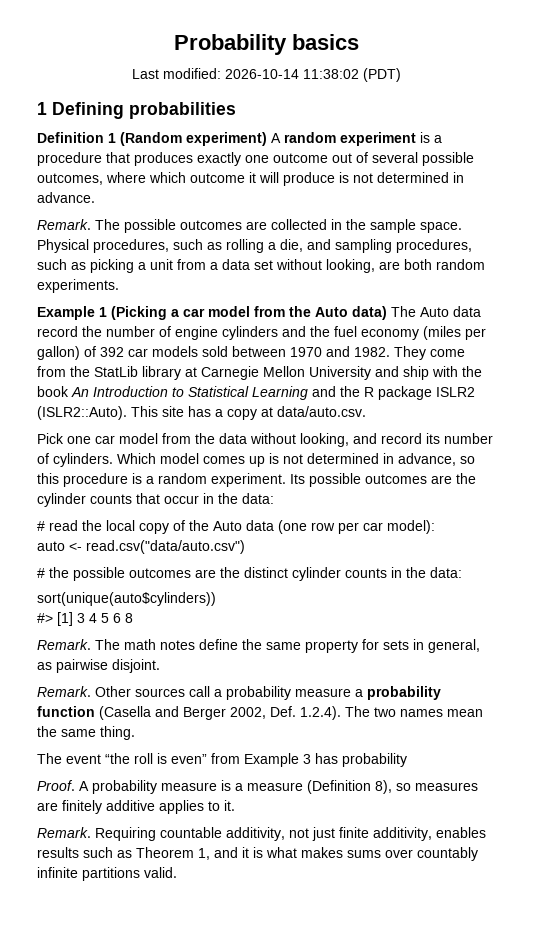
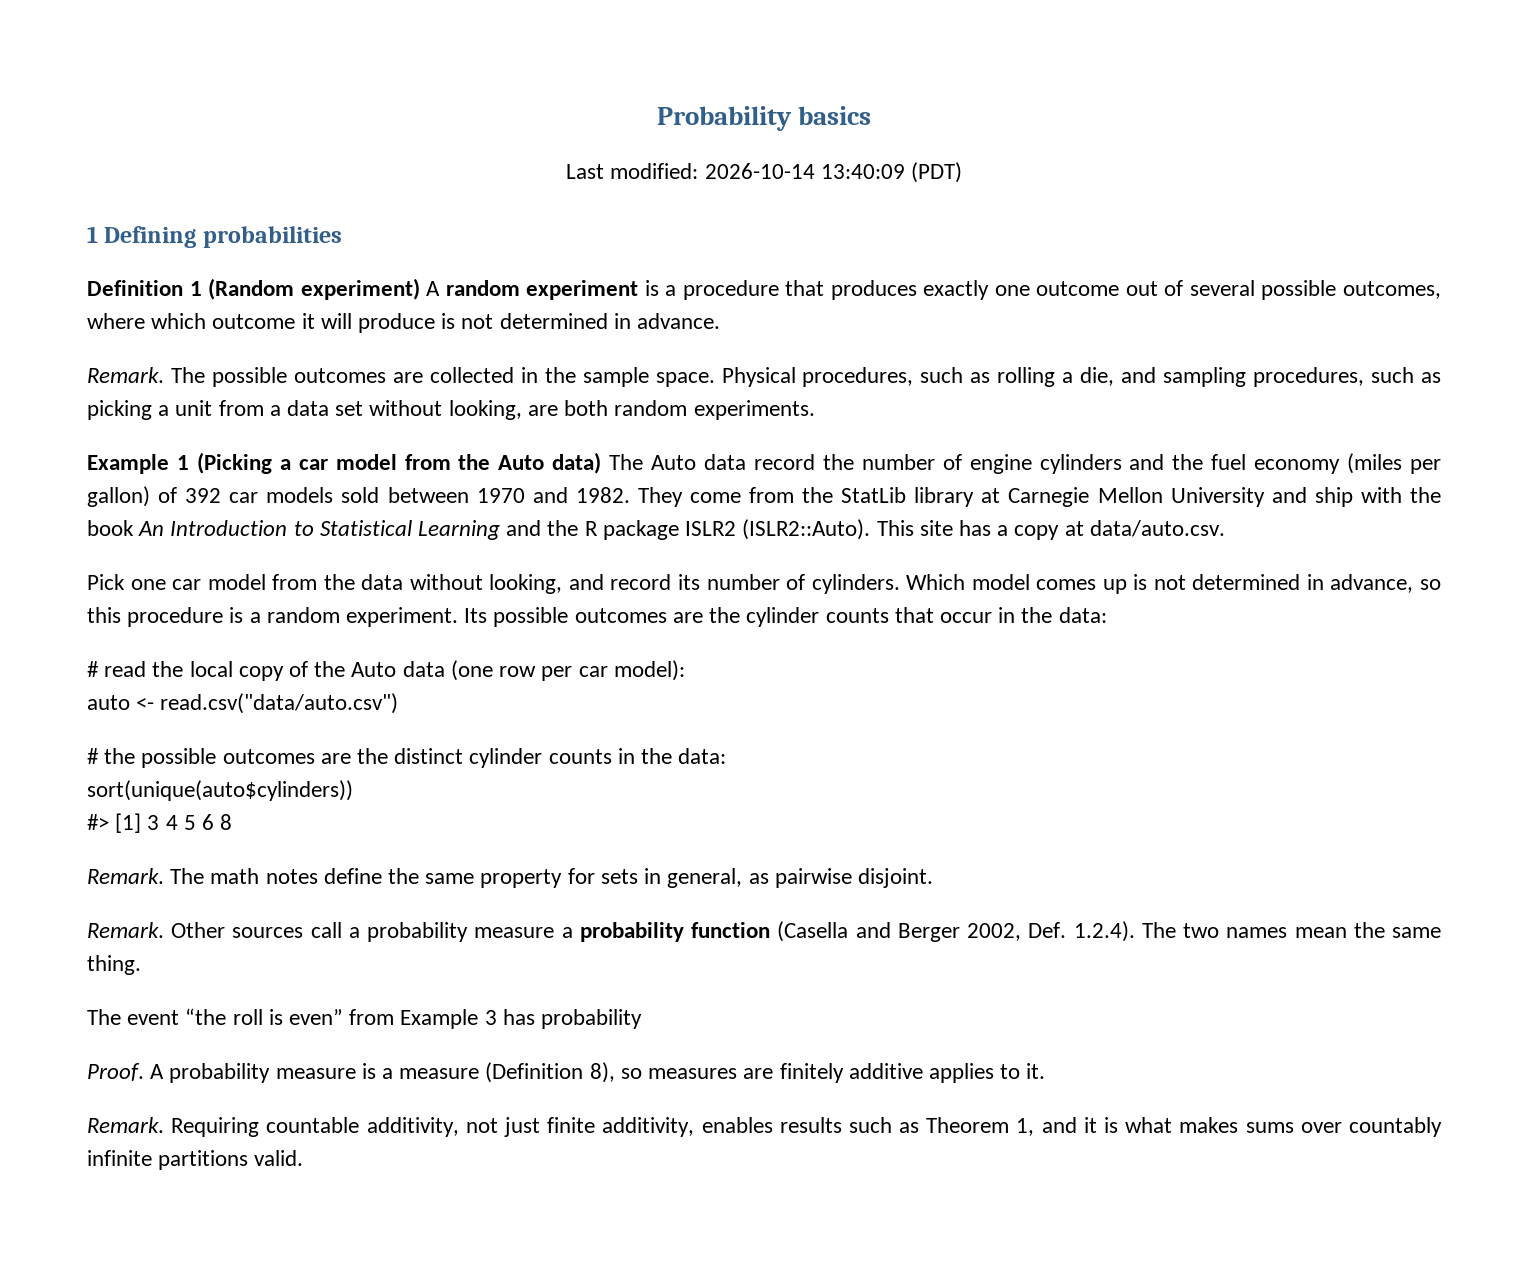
- Last modified: 2026-10-14 11:38:02 (PDT)
+ Last modified: 2026-10-14 13:40:09 (PDT)

